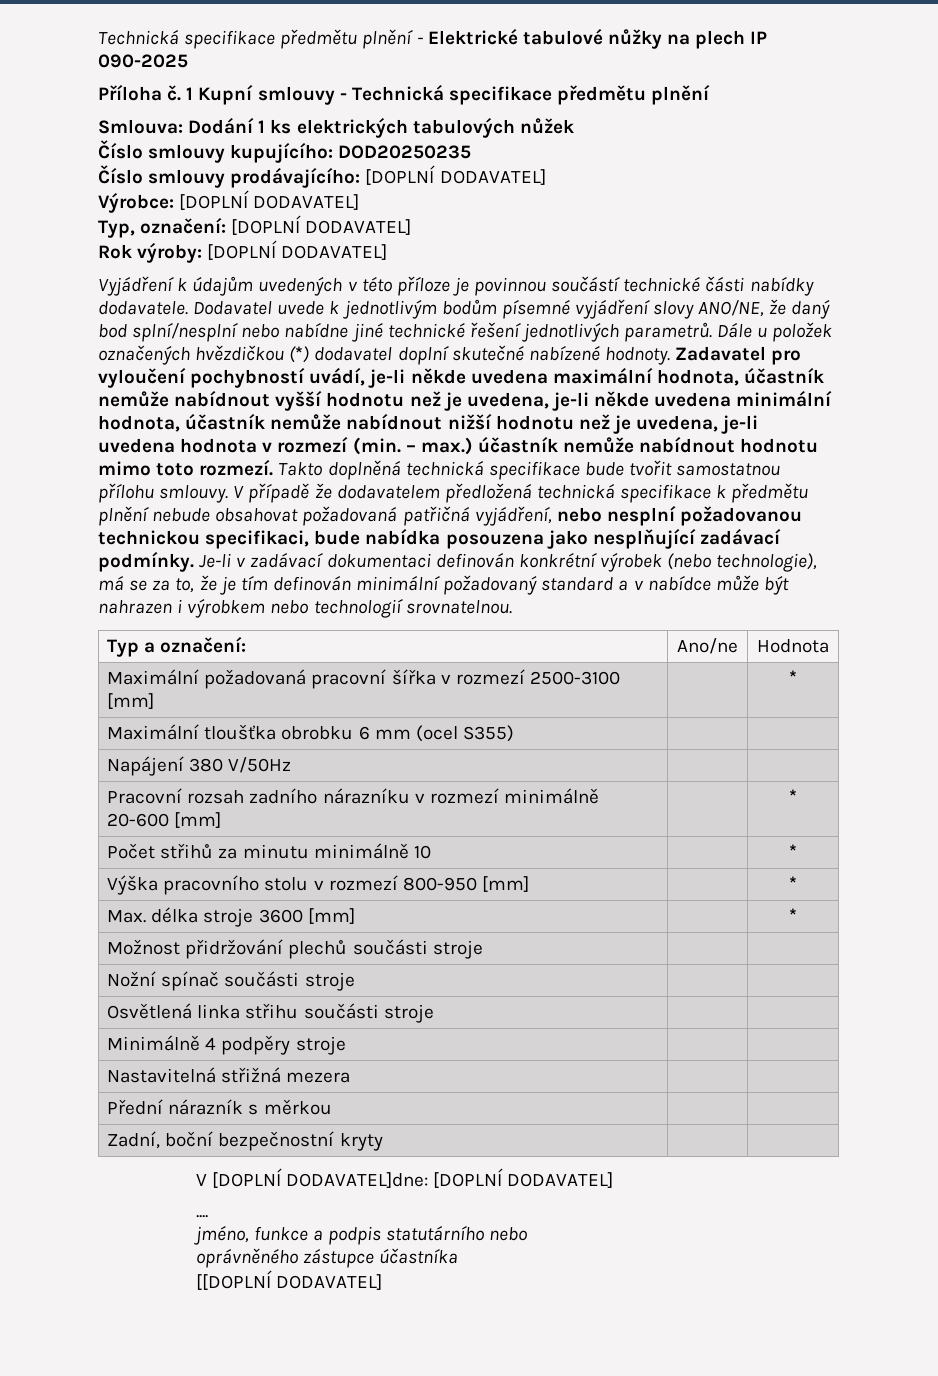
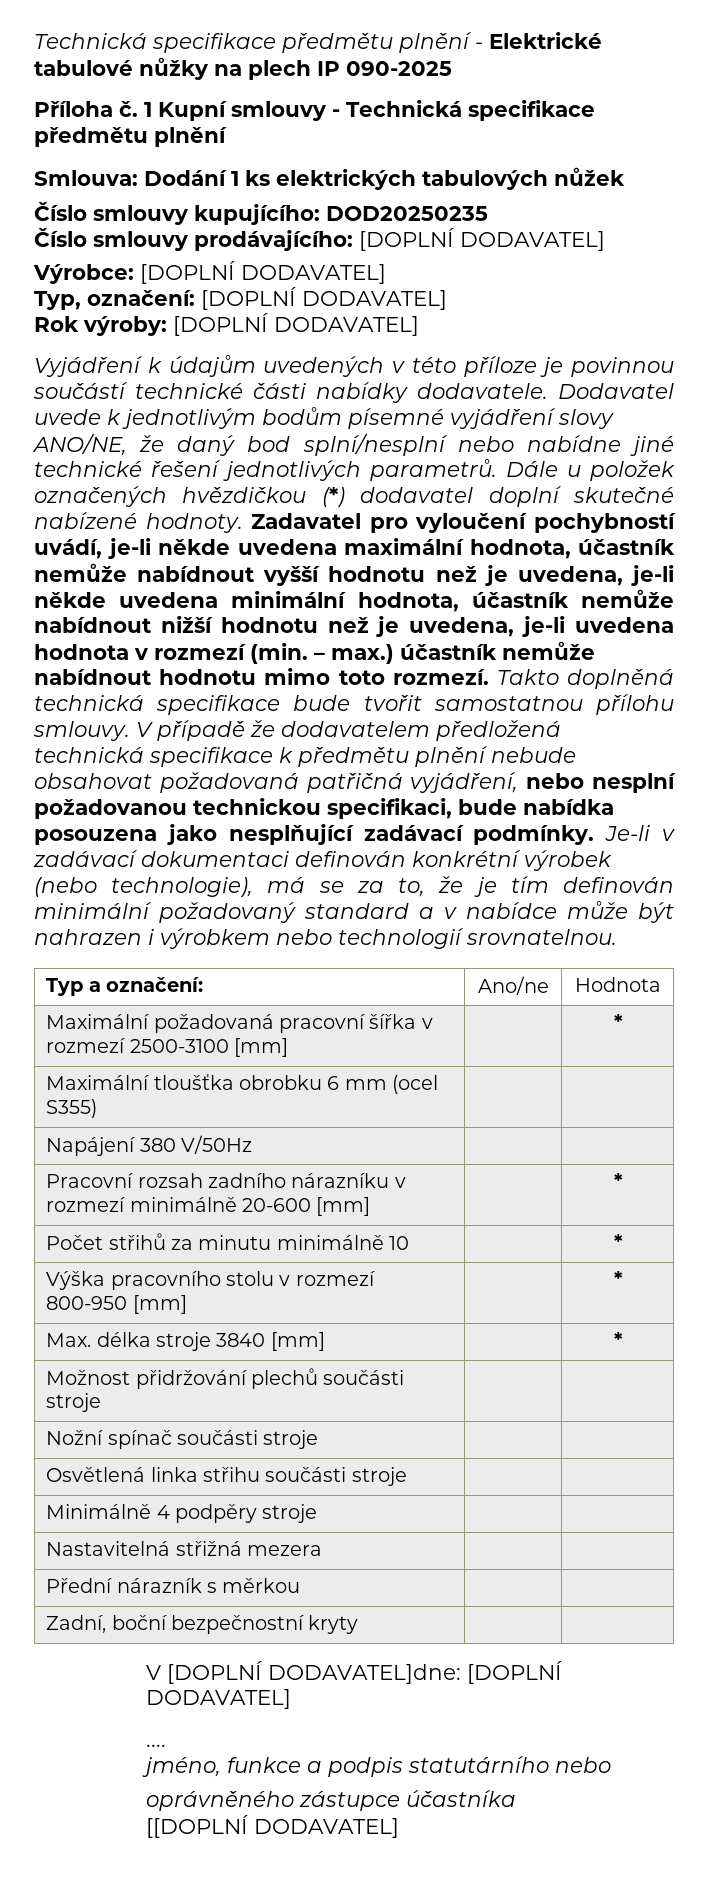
- Max. délka stroje 3600 [mm] | | *
+ Max. délka stroje 3840 [mm] | | *

